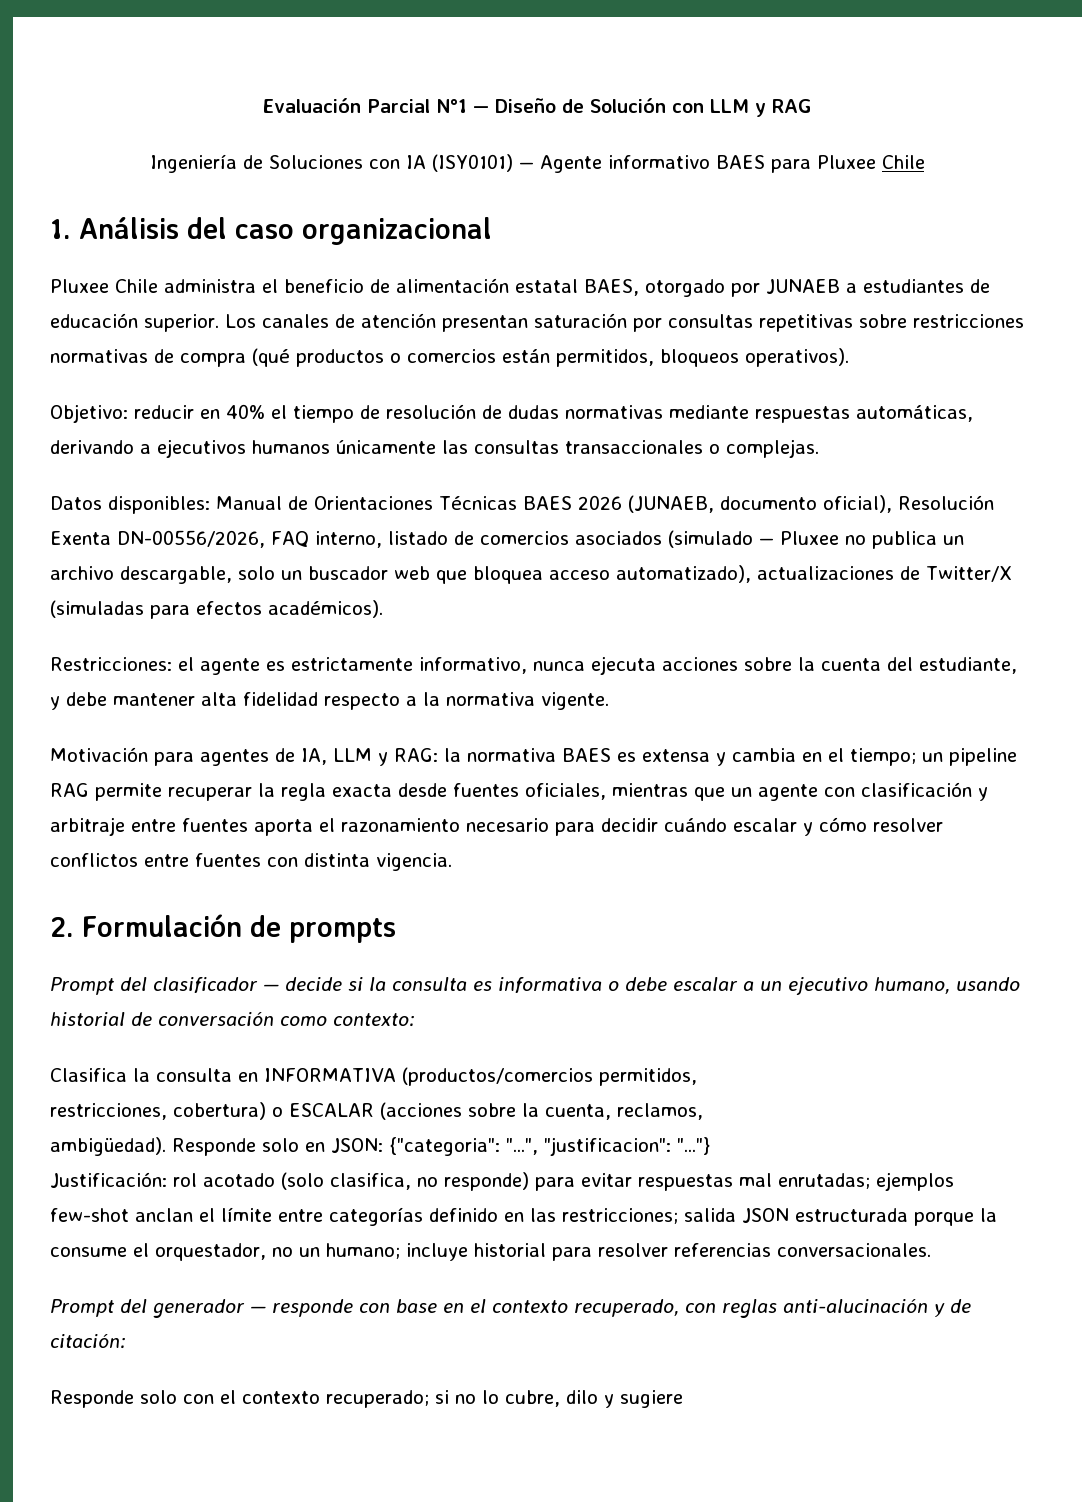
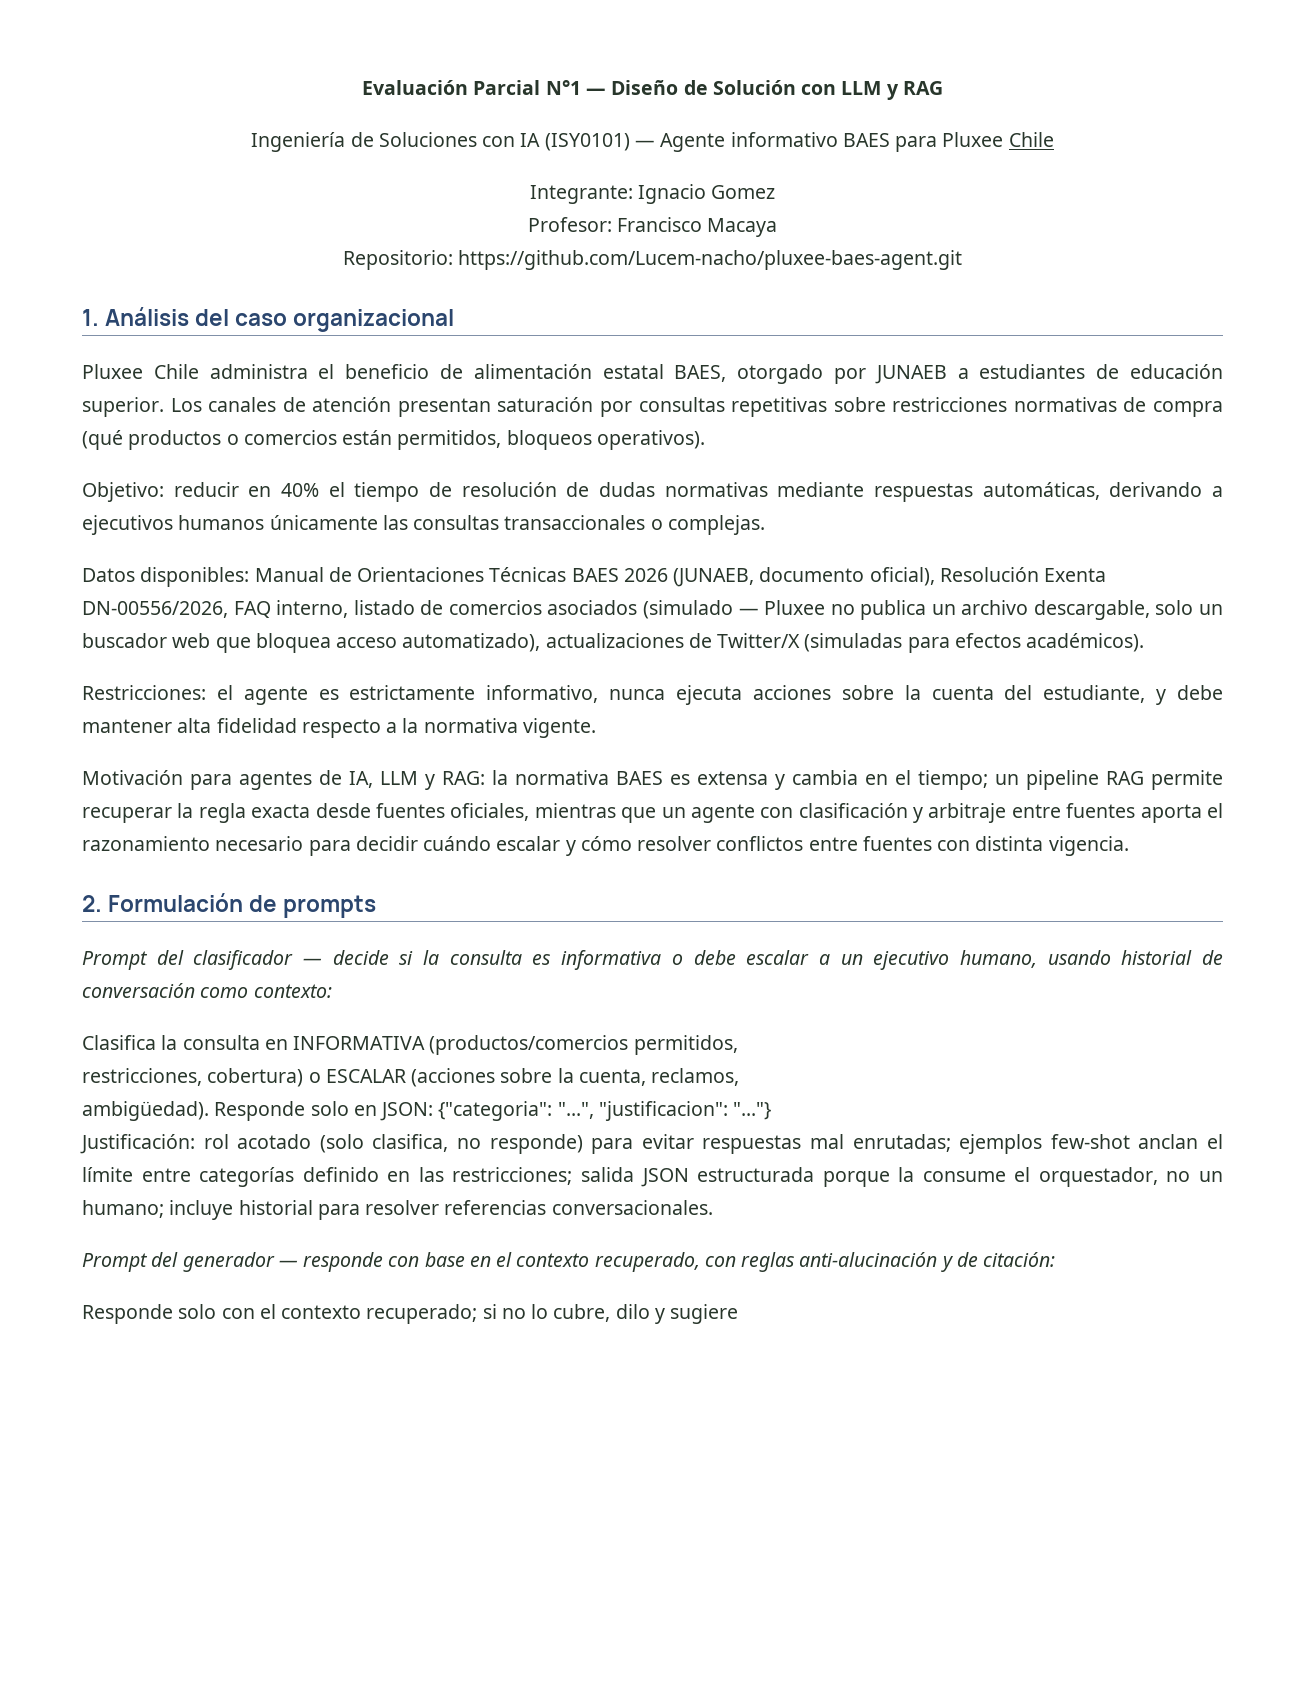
+ Integrante: Ignacio Gomez
+ Profesor: Francisco Macaya
+ Repositorio: https://github.com/Lucem-nacho/pluxee-baes-agent.git

